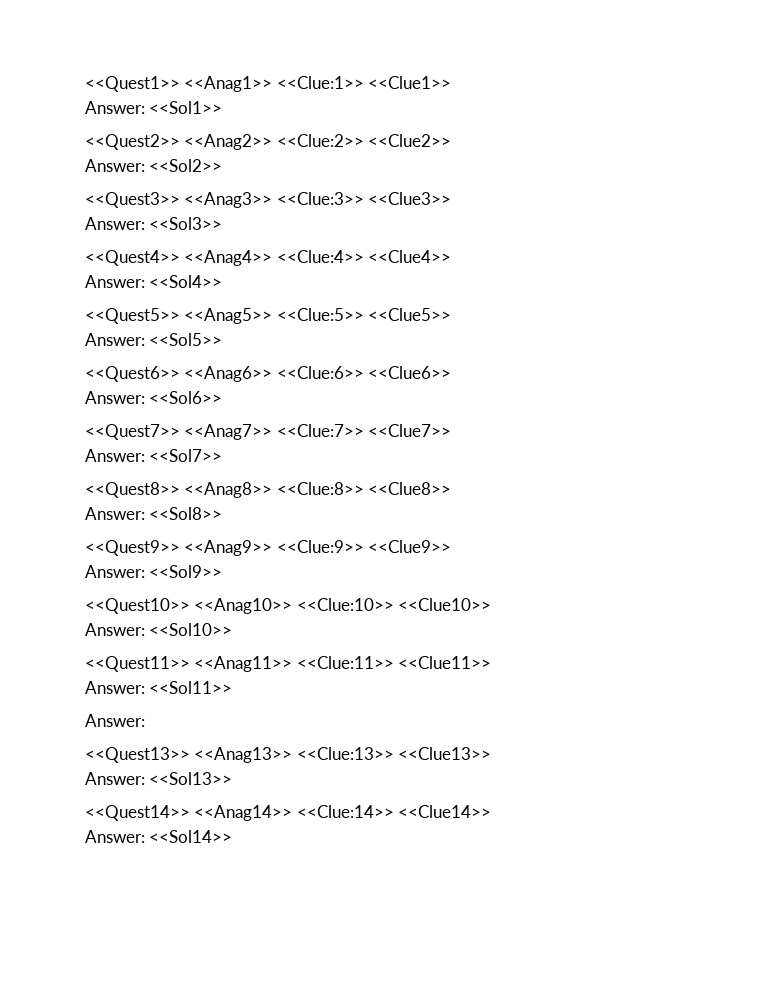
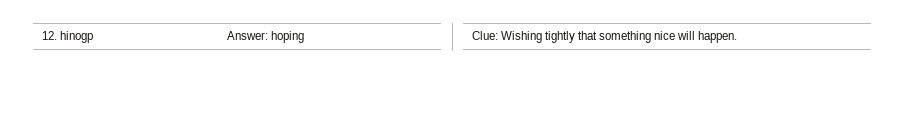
- <<Quest1>> <<Anag1>> <<Clue:1>> <<Clue1>>
- Answer: <<Sol1>>
- <<Quest2>> <<Anag2>> <<Clue:2>> <<Clue2>>
- Answer: <<Sol2>>
- <<Quest3>> <<Anag3>> <<Clue:3>> <<Clue3>>
- Answer: <<Sol3>>
- <<Quest4>> <<Anag4>> <<Clue:4>> <<Clue4>>
- Answer: <<Sol4>>
- <<Quest5>> <<Anag5>> <<Clue:5>> <<Clue5>>
- Answer: <<Sol5>>
- <<Quest6>> <<Anag6>> <<Clue:6>> <<Clue6>>
- Answer: <<Sol6>>
- <<Quest7>> <<Anag7>> <<Clue:7>> <<Clue7>>
- Answer: <<Sol7>>
- <<Quest8>> <<Anag8>> <<Clue:8>> <<Clue8>>
- Answer: <<Sol8>>
- <<Quest9>> <<Anag9>> <<Clue:9>> <<Clue9>>
- Answer: <<Sol9>>
- <<Quest10>> <<Anag10>> <<Clue:10>> <<Clue10>>
- Answer: <<Sol10>>
- <<Quest11>> <<Anag11>> <<Clue:11>> <<Clue11>>
- Answer: <<Sol11>>
- Answer:
- <<Quest13>> <<Anag13>> <<Clue:13>> <<Clue13>>
- Answer: <<Sol13>>
- <<Quest14>> <<Anag14>> <<Clue:14>> <<Clue14>>
- Answer: <<Sol14>>
+ 12. hinogp | Answer: hoping
+ Clue: Wishing tightly that something nice will happen.

